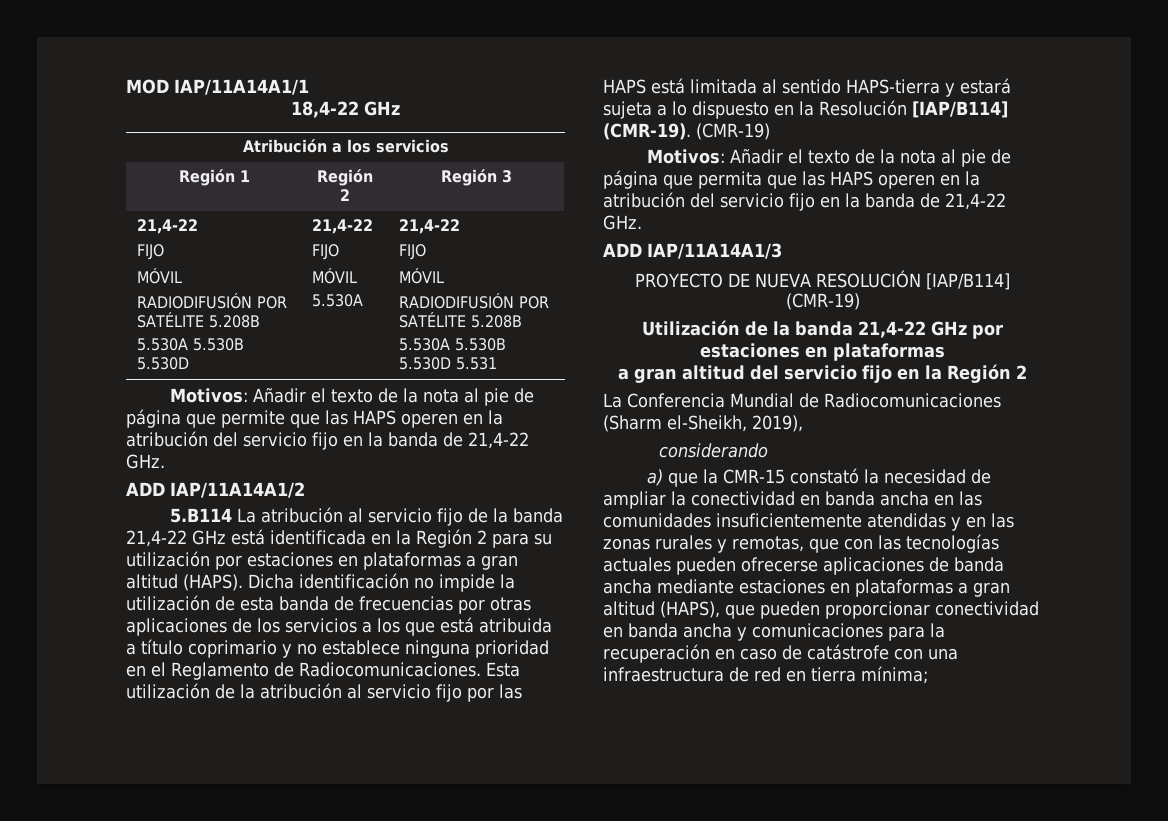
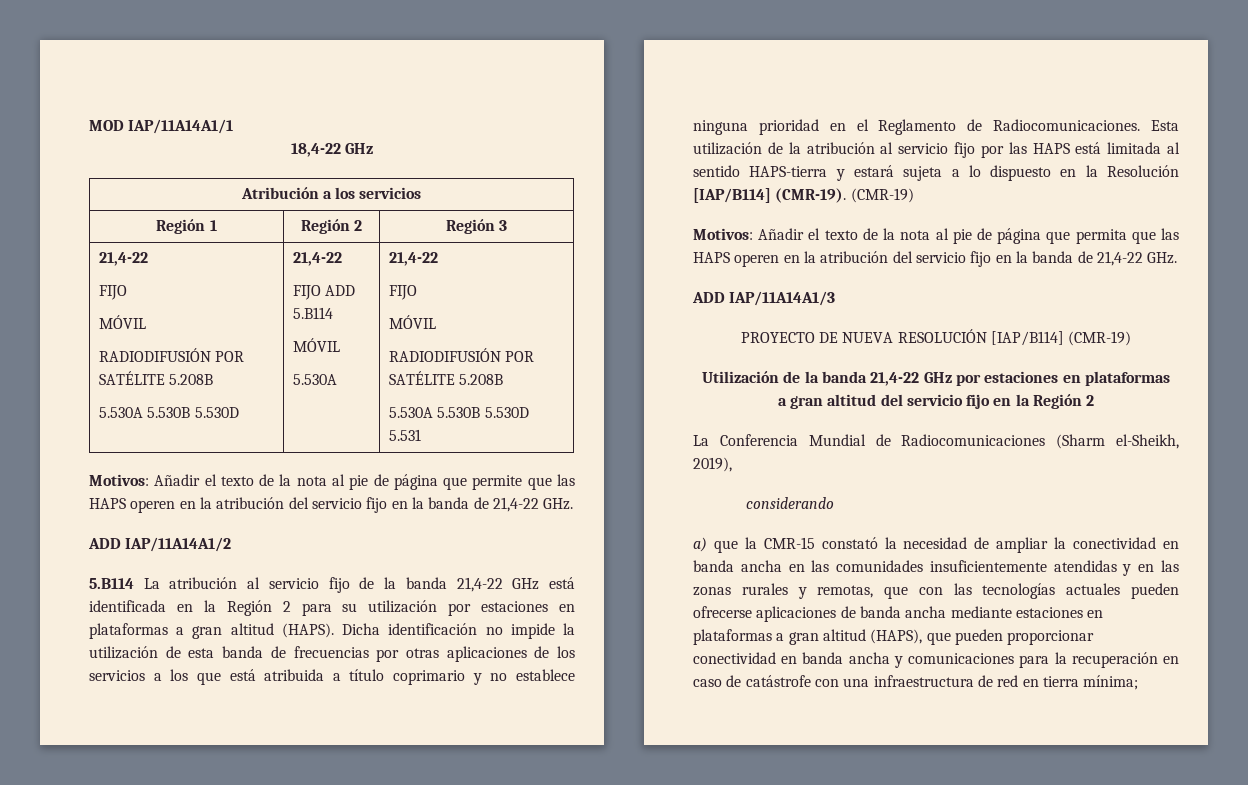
  Región 1 | Región 2 | Región 3
  21,4-22
  FIJO
  MÓVIL
  RADIODIFUSIÓN POR SATÉLITE 5.208B
  5.530A 5.530B 5.530D | 21,4-22
- FIJO
+ FIJO ADD 5.B114

